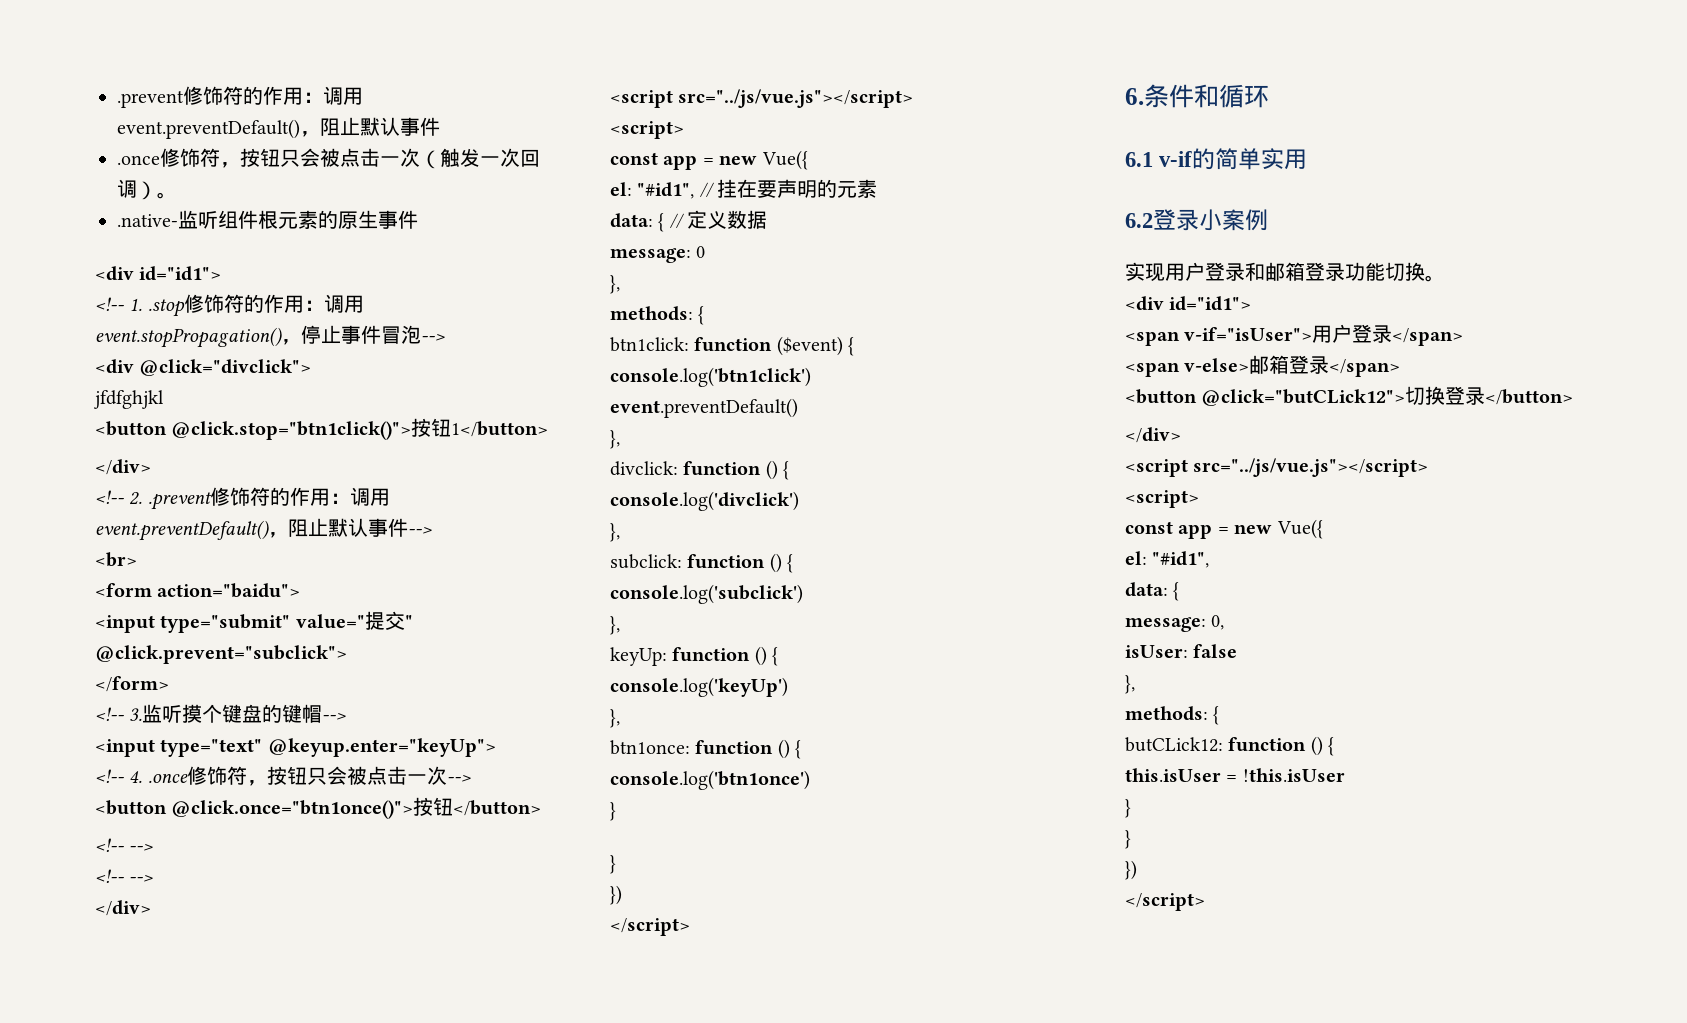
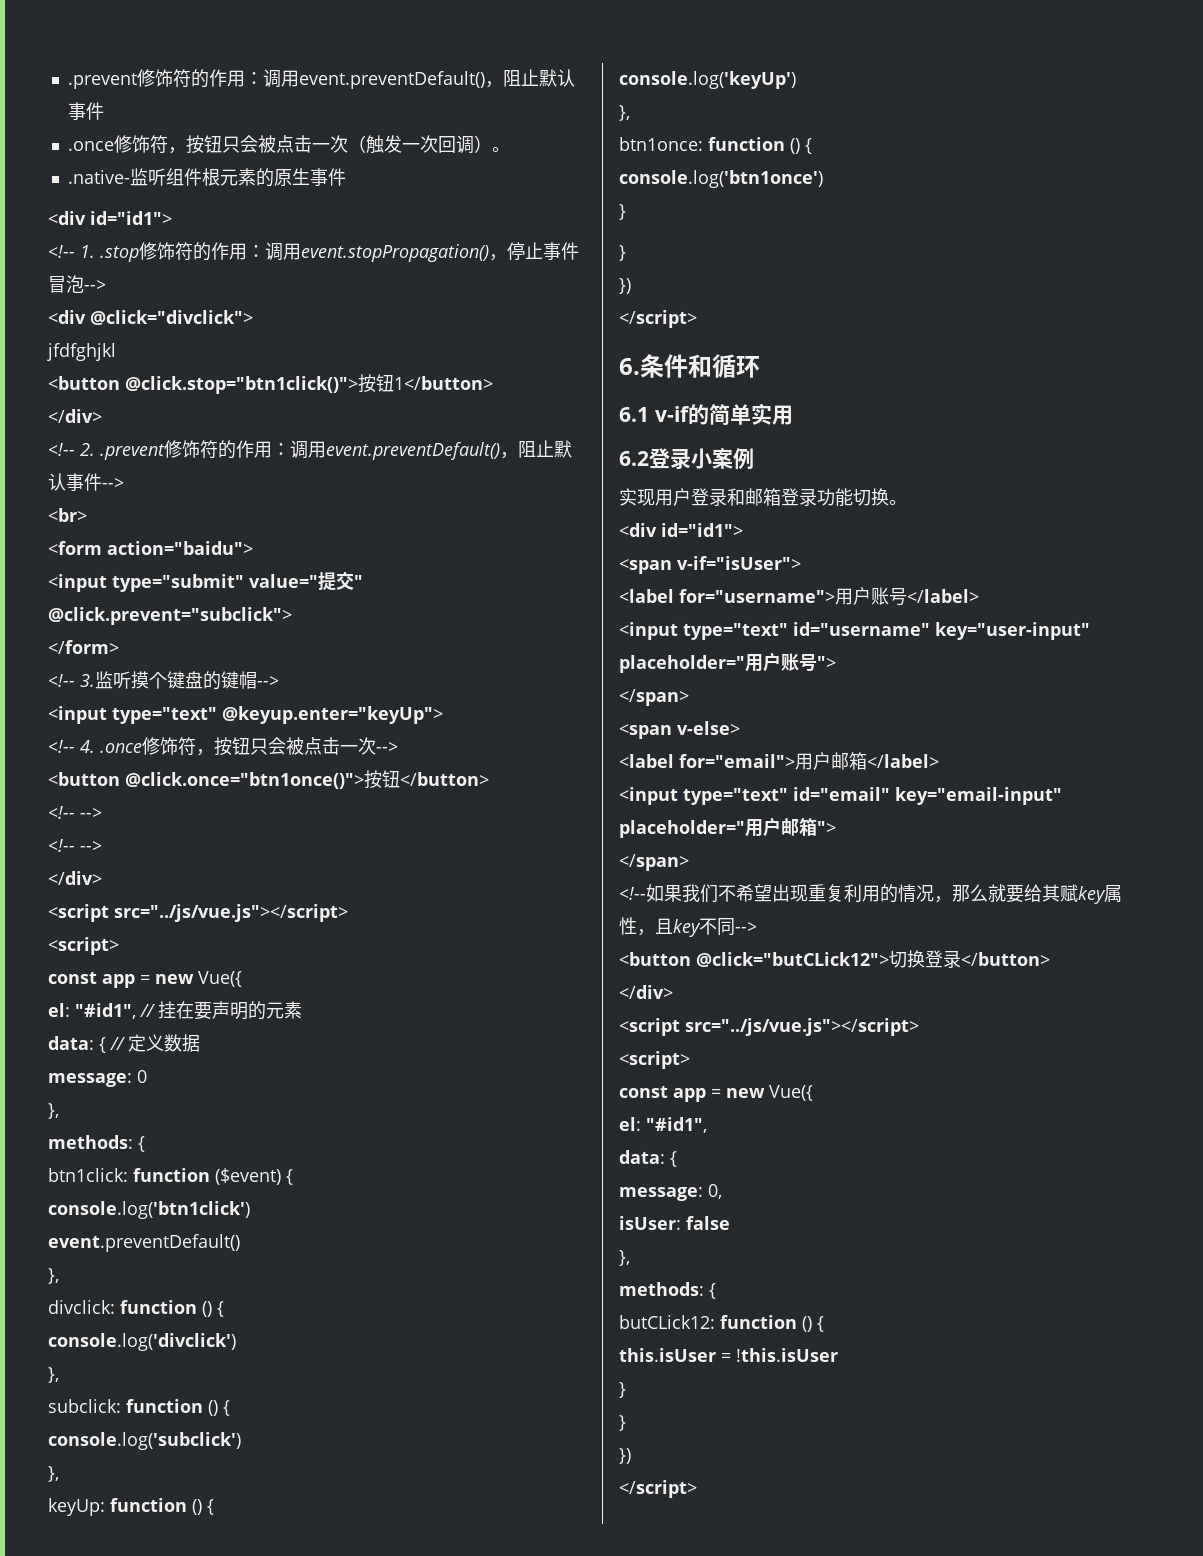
- <span v-if="isUser">用户登录</span>
- <span v-else>邮箱登录</span>
+ <span v-if="isUser">
+ <label for="username">用户账号</label>
+ <input type="text" id="username" key="user-input" placeholder="用户账号">
+ </span>
+ <span v-else>
+ <label for="email">用户邮箱</label>
+ <input type="text" id="email" key="email-input" placeholder="用户邮箱">
+ </span>
+ <!--如果我们不希望出现重复利用的情况，那么就要给其赋key属性，且key不同-->

